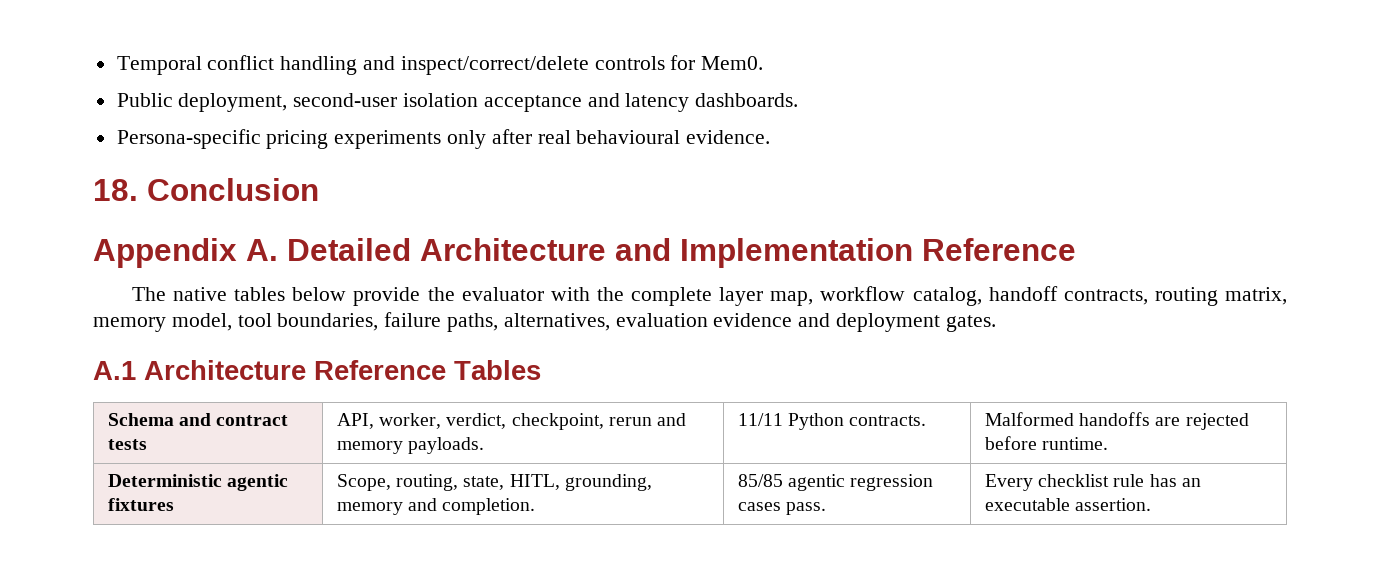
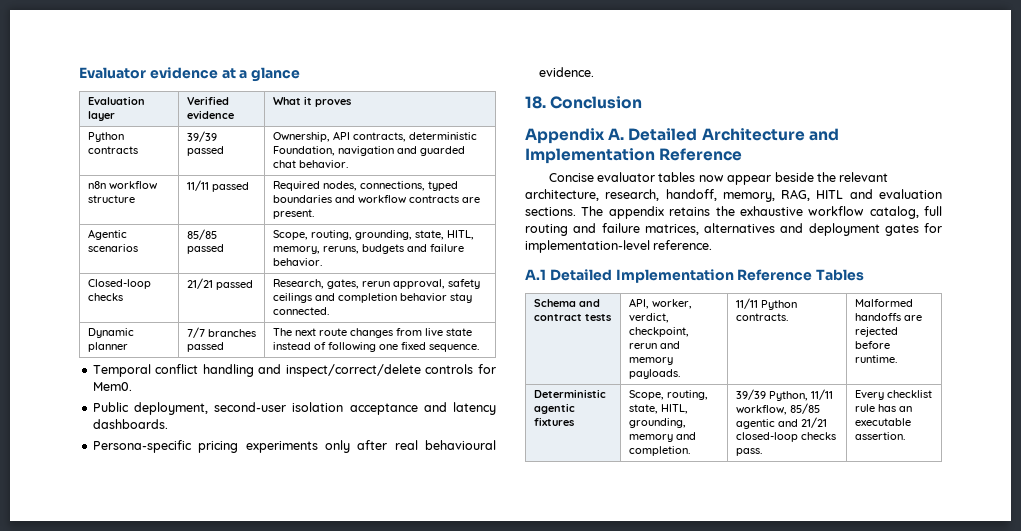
+ Evaluator evidence at a glance
+ Evaluation layer | Verified evidence | What it proves
+ Python contracts | 39/39 passed | Ownership, API contracts, deterministic Foundation, navigation and guarded chat behavior.
+ n8n workflow structure | 11/11 passed | Required nodes, connections, typed boundaries and workflow contracts are present.
+ Agentic scenarios | 85/85 passed | Scope, routing, grounding, state, HITL, memory, reruns, budgets and failure behavior.
+ Closed-loop checks | 21/21 passed | Research, gates, rerun approval, safety ceilings and completion behavior stay connected.
+ Dynamic planner | 7/7 branches passed | The next route changes from live state instead of following one fixed sequence.
- The native tables below provide the evaluator with the complete layer map, workflow catalog, handoff contracts, routing matrix, memory model, tool boundaries, failure paths, alternatives, evaluation evidence and deployment gates.
+ Concise evaluator tables now appear beside the relevant architecture, research, handoff, memory, RAG, HITL and evaluation sections. The appendix retains the exhaustive workflow catalog, full routing and failure matrices, alternatives and deployment gates for implementation-level reference.
- A.1 Architecture Reference Tables
+ A.1 Detailed Implementation Reference Tables
- Deterministic agentic fixtures | Scope, routing, state, HITL, grounding, memory and completion. | 85/85 agentic regression cases pass. | Every checklist rule has an executable assertion.
+ Deterministic agentic fixtures | Scope, routing, state, HITL, grounding, memory and completion. | 39/39 Python, 11/11 workflow, 85/85 agentic and 21/21 closed-loop checks pass. | Every checklist rule has an executable assertion.

